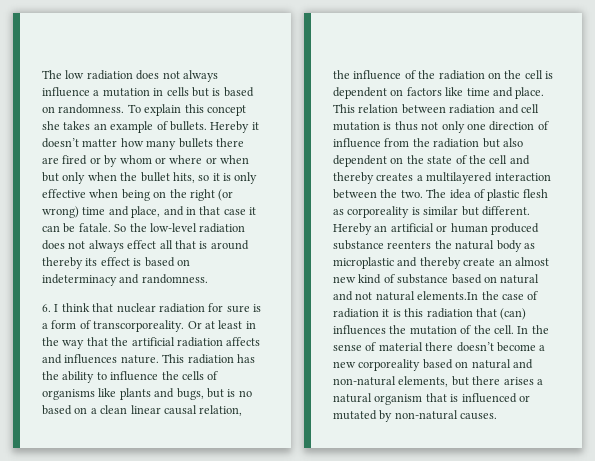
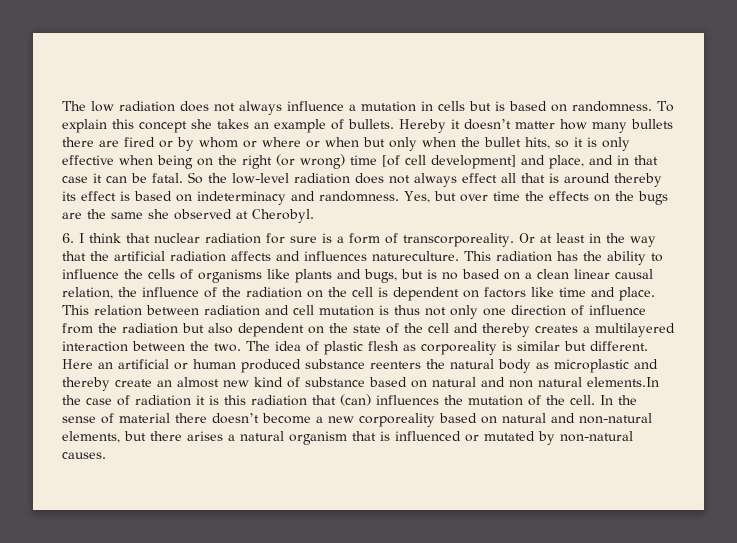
- Hereby it doesn’t matter how many bullets there are fired or by whom or where or when but only when the bullet hits, so it is only effective when being on the right (or wrong) time and place, and in that case it can be fatale.
+ Hereby it doesn’t matter how many bullets there are fired or by whom or where or when but only when the bullet hits, so it is only effective when being on the right (or wrong) time [of cell development] and place, and in that case it can be fatal.
+ Yes, but over time the effects on the bugs are the same she observed at Cherobyl.
- Or at least in the way that the artificial radiation affects and influences nature.
+ Or at least in the way that the artificial radiation affects and influences natureculture.
- Hereby an artificial or human produced substance reenters the natural body as microplastic and thereby create an almost new kind of substance based on natural and not natural elements.In the case of radiation it is this radiation that (can) influences the mutation of the cell.
+ Here an artificial or human produced substance reenters the natural body as microplastic and thereby create an almost new kind of substance based on natural and non natural elements.In the case of radiation it is this radiation that (can) influences the mutation of the cell.

